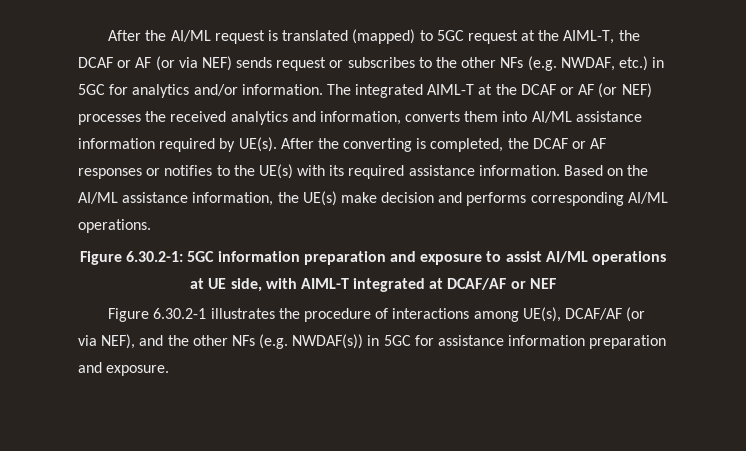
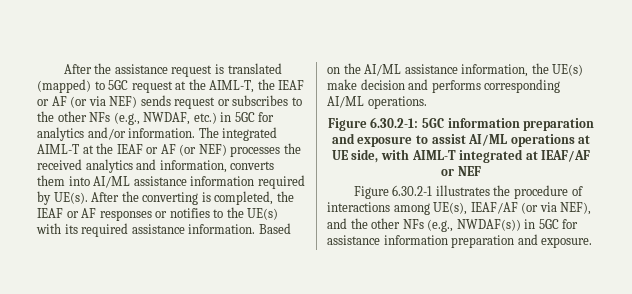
- After the AI/ML request is translated (mapped) to 5GC request at the AIML-T, the DCAF or AF (or via NEF) sends request or subscribes to the other NFs (e.g. NWDAF, etc.) in 5GC for analytics and/or information.
+ After the assistance request is translated (mapped) to 5GC request at the AIML-T, the IEAF or AF (or via NEF) sends request or subscribes to the other NFs (e.g., NWDAF, etc.) in 5GC for analytics and/or information.
- The integrated AIML-T at the DCAF or AF (or NEF) processes the received analytics and information, converts them into AI/ML assistance information required by UE(s).
+ The integrated AIML-T at the IEAF or AF (or NEF) processes the received analytics and information, converts them into AI/ML assistance information required by UE(s).
- After the converting is completed, the DCAF or AF responses or notifies to the UE(s) with its required assistance information.
+ After the converting is completed, the IEAF or AF responses or notifies to the UE(s) with its required assistance information.
- Figure 6.30.2-1: 5GC information preparation and exposure to assist AI/ML operations at UE side, with AIML-T integrated at DCAF/AF or NEF
+ Figure 6.30.2-1: 5GC information preparation and exposure to assist AI/ML operations at UE side, with AIML-T integrated at IEAF/AF or NEF
- Figure 6.30.2-1 illustrates the procedure of interactions among UE(s), DCAF/AF (or via NEF), and the other NFs (e.g. NWDAF(s)) in 5GC for assistance information preparation and exposure.
+ Figure 6.30.2-1 illustrates the procedure of interactions among UE(s), IEAF/AF (or via NEF), and the other NFs (e.g., NWDAF(s)) in 5GC for assistance information preparation and exposure.

